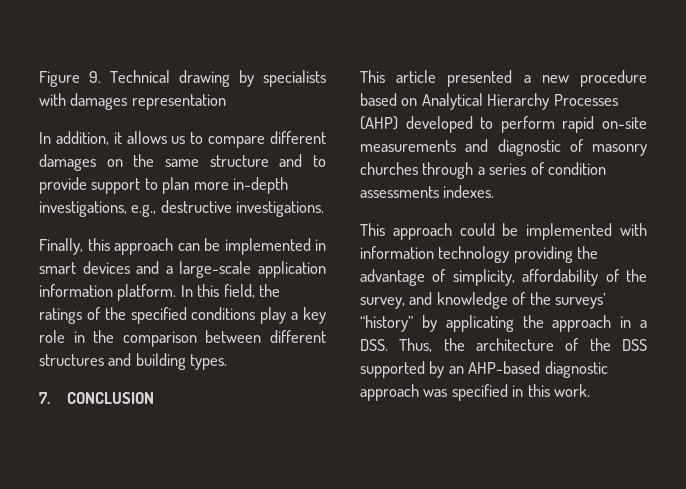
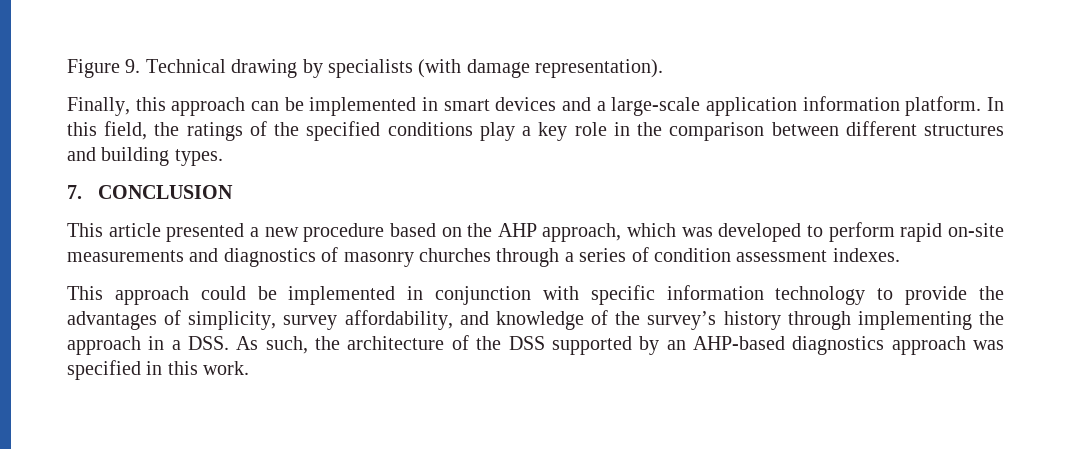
- Figure 9. Technical drawing by specialists with damages representation
- In addition, it allows us to compare different damages on the same structure and to provide support to plan more in-depth investigations, e.g., destructive investigations.
+ Figure 9. Technical drawing by specialists (with damage representation).
- This article presented a new procedure based on Analytical Hierarchy Processes (AHP) developed to perform rapid on-site measurements and diagnostic of masonry churches through a series of condition assessments indexes.
+ This article presented a new procedure based on the AHP approach, which was developed to perform rapid on-site measurements and diagnostics of masonry churches through a series of condition assessment indexes.
- This approach could be implemented with information technology providing the advantage of simplicity, affordability of the survey, and knowledge of the surveys’ “history” by applicating the approach in a DSS. Thus, the architecture of the DSS supported by an AHP-based diagnostic approach was specified in this work.
+ This approach could be implemented in conjunction with specific information technology to provide the advantages of simplicity, survey affordability, and knowledge of the survey’s history through implementing the approach in a DSS. As such, the architecture of the DSS supported by an AHP-based diagnostics approach was specified in this work.

